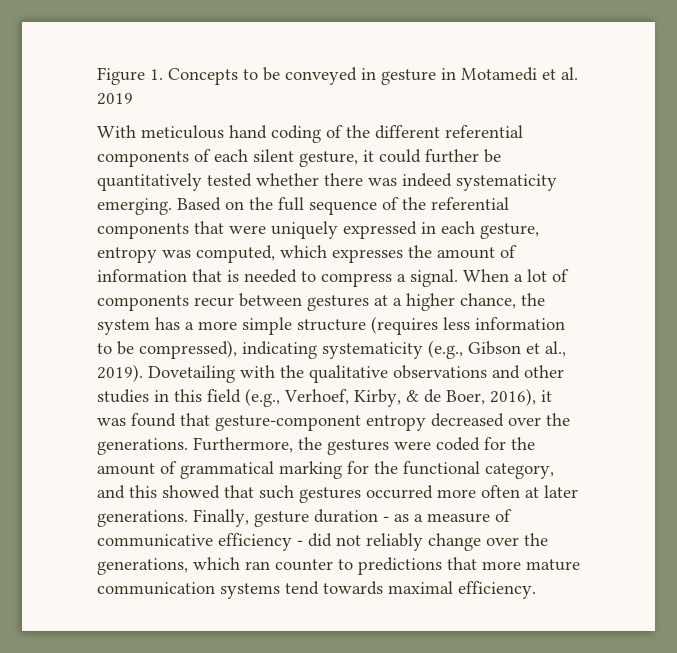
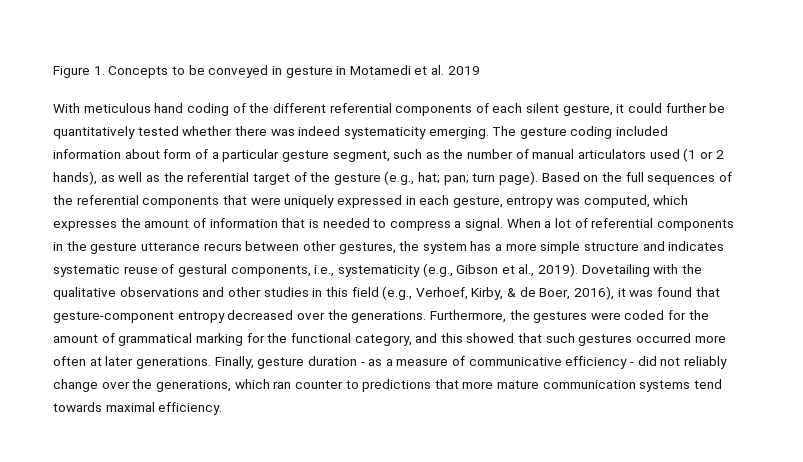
+ The gesture coding included information about form of a particular gesture segment, such as the number of manual articulators used (1 or 2 hands), as well as the referential target of the gesture (e.g., hat; pan; turn page).
- Based on the full sequence of the referential components that were uniquely expressed in each gesture, entropy was computed, which expresses the amount of information that is needed to compress a signal.
+ Based on the full sequences of the referential components that were uniquely expressed in each gesture, entropy was computed, which expresses the amount of information that is needed to compress a signal.
- When a lot of components recur between gestures at a higher chance, the system has a more simple structure (requires less information to be compressed), indicating systematicity (e.g., Gibson et al., 2019).
+ When a lot of referential components in the gesture utterance recurs between other gestures, the system has a more simple structure and indicates systematic reuse of gestural components, i.e., systematicity (e.g., Gibson et al., 2019).

